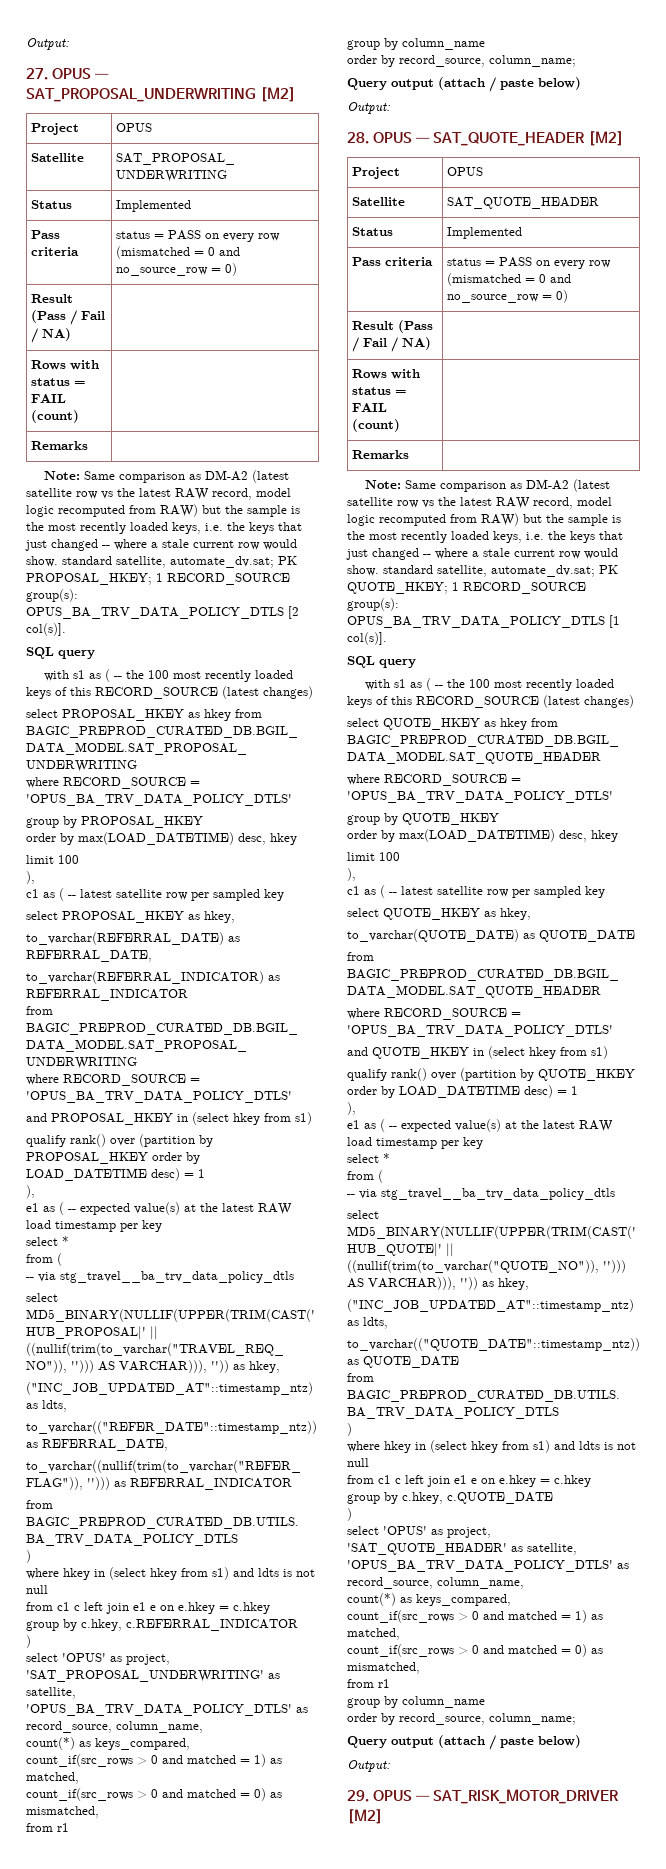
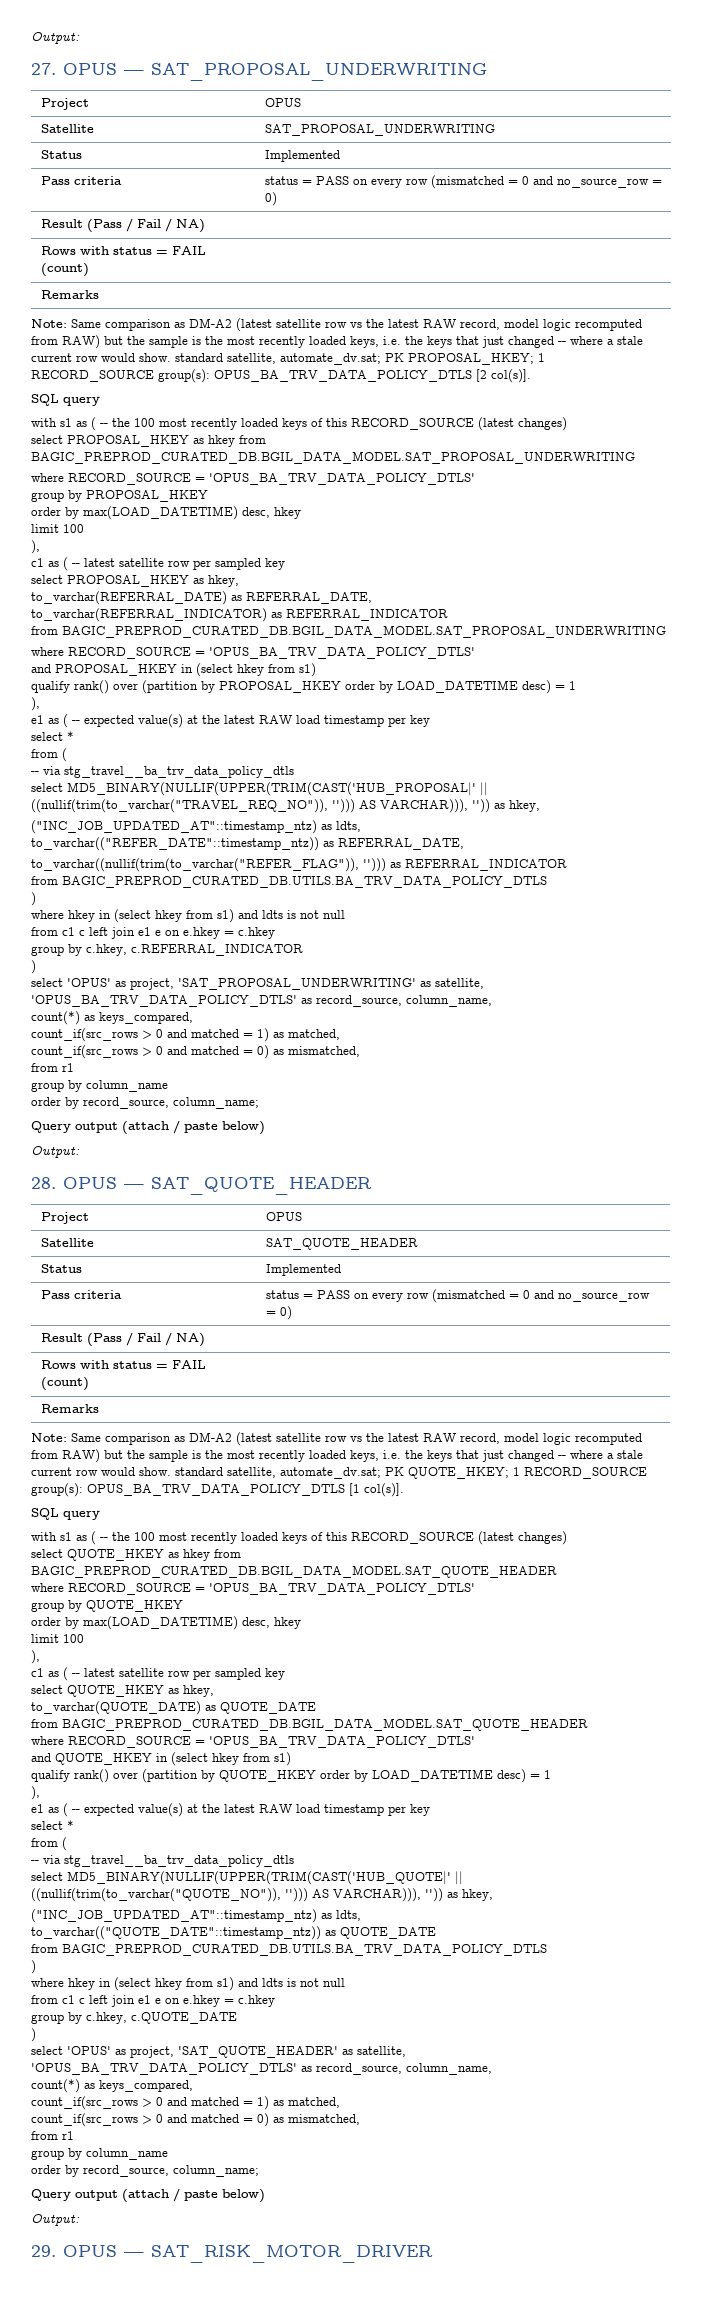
- 27. OPUS — SAT_PROPOSAL_UNDERWRITING [M2]
+ 27. OPUS — SAT_PROPOSAL_UNDERWRITING
- 28. OPUS — SAT_QUOTE_HEADER [M2]
+ 28. OPUS — SAT_QUOTE_HEADER
- 29. OPUS — SAT_RISK_MOTOR_DRIVER [M2]
+ 29. OPUS — SAT_RISK_MOTOR_DRIVER

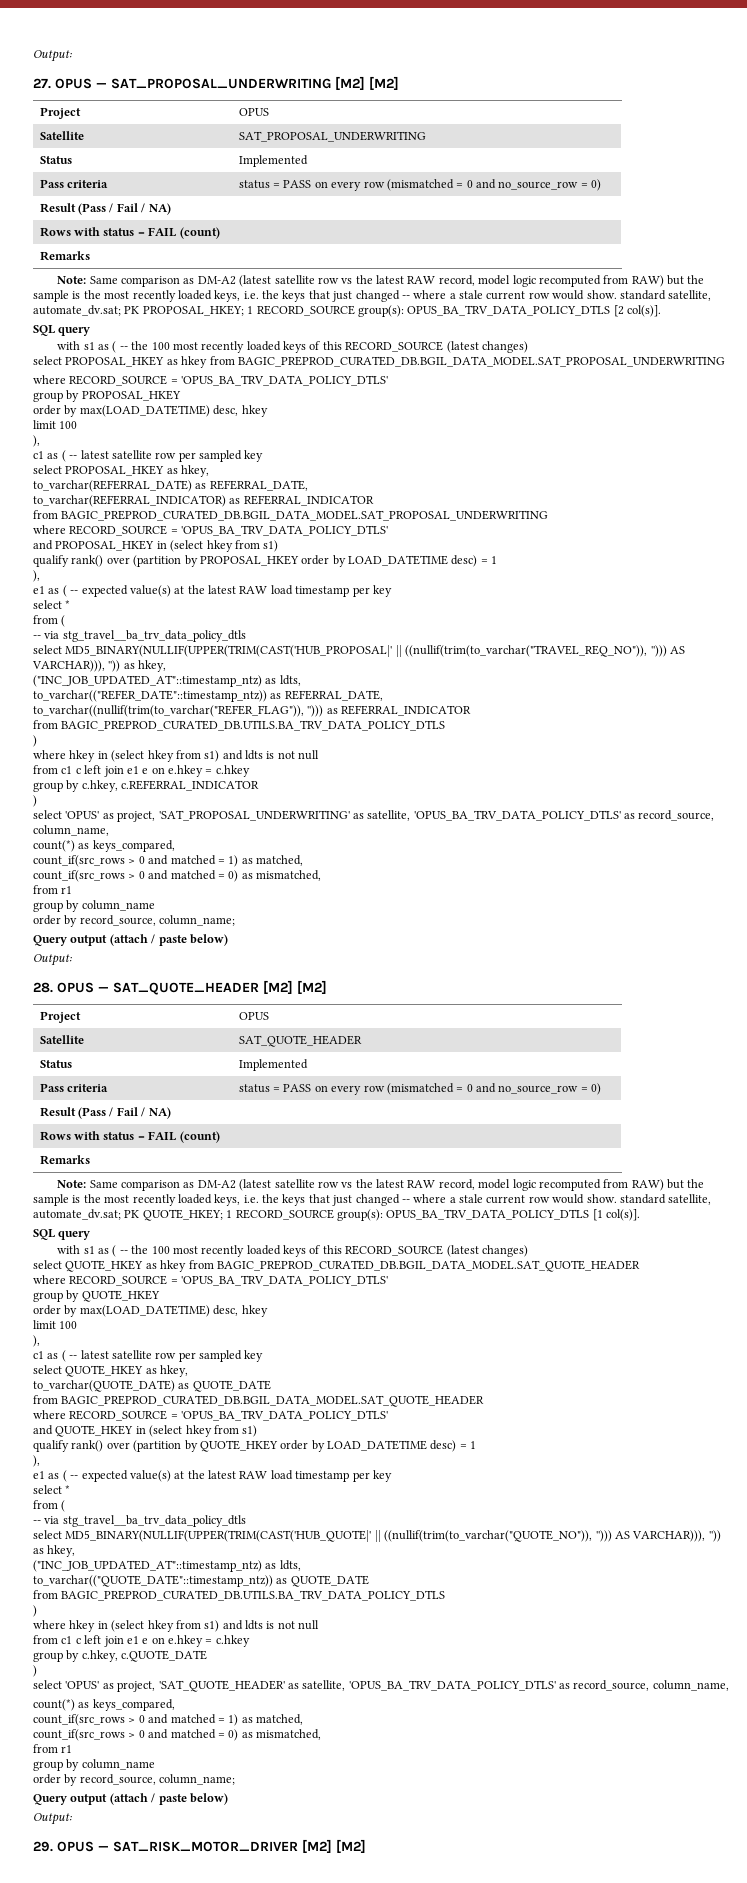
- 27. OPUS — SAT_PROPOSAL_UNDERWRITING
+ 27. OPUS — SAT_PROPOSAL_UNDERWRITING [M2] [M2]
- 28. OPUS — SAT_QUOTE_HEADER
+ 28. OPUS — SAT_QUOTE_HEADER [M2] [M2]
- 29. OPUS — SAT_RISK_MOTOR_DRIVER
+ 29. OPUS — SAT_RISK_MOTOR_DRIVER [M2] [M2]

